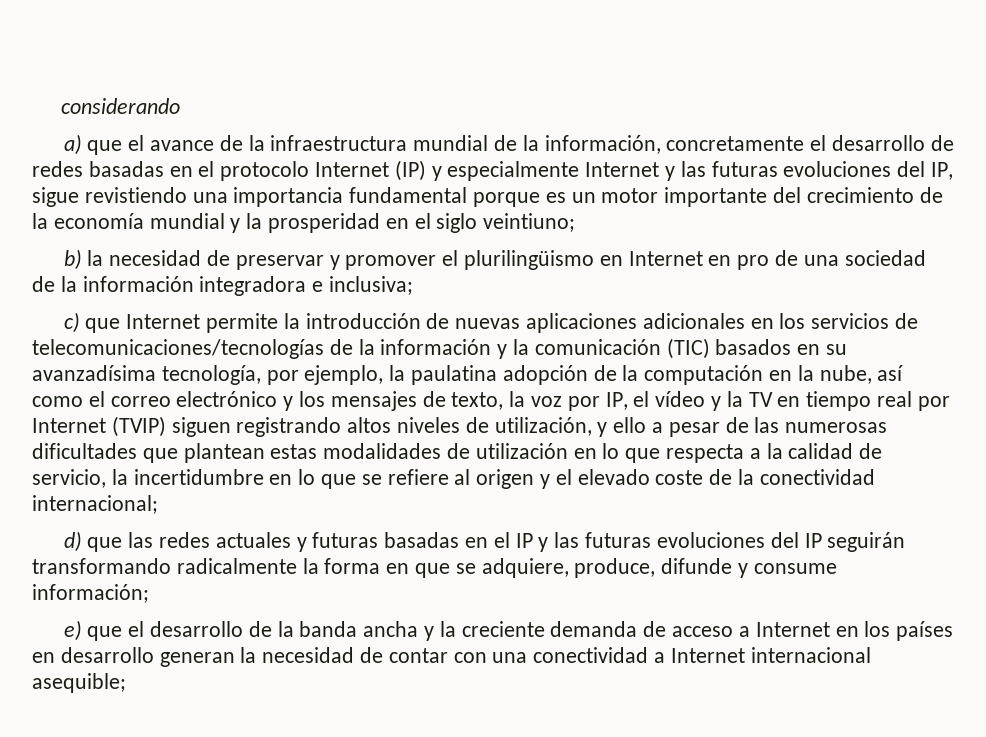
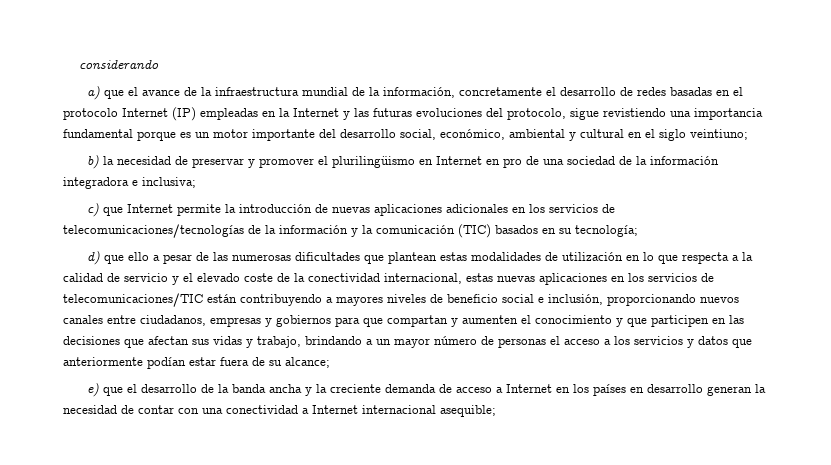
- a) que el avance de la infraestructura mundial de la información, concretamente el desarrollo de redes basadas en el protocolo Internet (IP) y especialmente Internet y las futuras evoluciones del IP, sigue revistiendo una importancia fundamental porque es un motor importante del crecimiento de la economía mundial y la prosperidad en el siglo veintiuno;
+ a) que el avance de la infraestructura mundial de la información, concretamente el desarrollo de redes basadas en el protocolo Internet (IP) empleadas en la Internet y las futuras evoluciones del protocolo, sigue revistiendo una importancia fundamental porque es un motor importante del desarrollo social, económico, ambiental y cultural en el siglo veintiuno;
- c) que Internet permite la introducción de nuevas aplicaciones adicionales en los servicios de telecomunicaciones/tecnologías de la información y la comunicación (TIC) basados en su avanzadísima tecnología, por ejemplo, la paulatina adopción de la computación en la nube, así como el correo electrónico y los mensajes de texto, la voz por IP, el vídeo y la TV en tiempo real por Internet (TVIP) siguen registrando altos niveles de utilización, y ello a pesar de las numerosas dificultades que plantean estas modalidades de utilización en lo que respecta a la calidad de servicio, la incertidumbre en lo que se refiere al origen y el elevado coste de la conectividad internacional;
- d) que las redes actuales y futuras basadas en el IP y las futuras evoluciones del IP seguirán transformando radicalmente la forma en que se adquiere, produce, difunde y consume información;
+ c) que Internet permite la introducción de nuevas aplicaciones adicionales en los servicios de telecomunicaciones/tecnologías de la información y la comunicación (TIC) basados en su tecnología;
+ d) que ello a pesar de las numerosas dificultades que plantean estas modalidades de utilización en lo que respecta a la calidad de servicio y el elevado coste de la conectividad internacional, estas nuevas aplicaciones en los servicios de telecomunicaciones/TIC están contribuyendo a mayores niveles de beneficio social e inclusión, proporcionando nuevos canales entre ciudadanos, empresas y gobiernos para que compartan y aumenten el conocimiento y que participen en las decisiones que afectan sus vidas y trabajo, brindando a un mayor número de personas el acceso a los servicios y datos que anteriormente podían estar fuera de su alcance;

